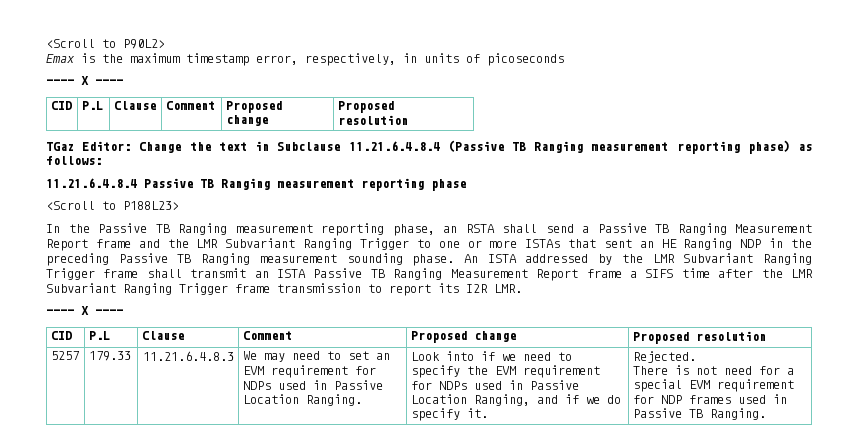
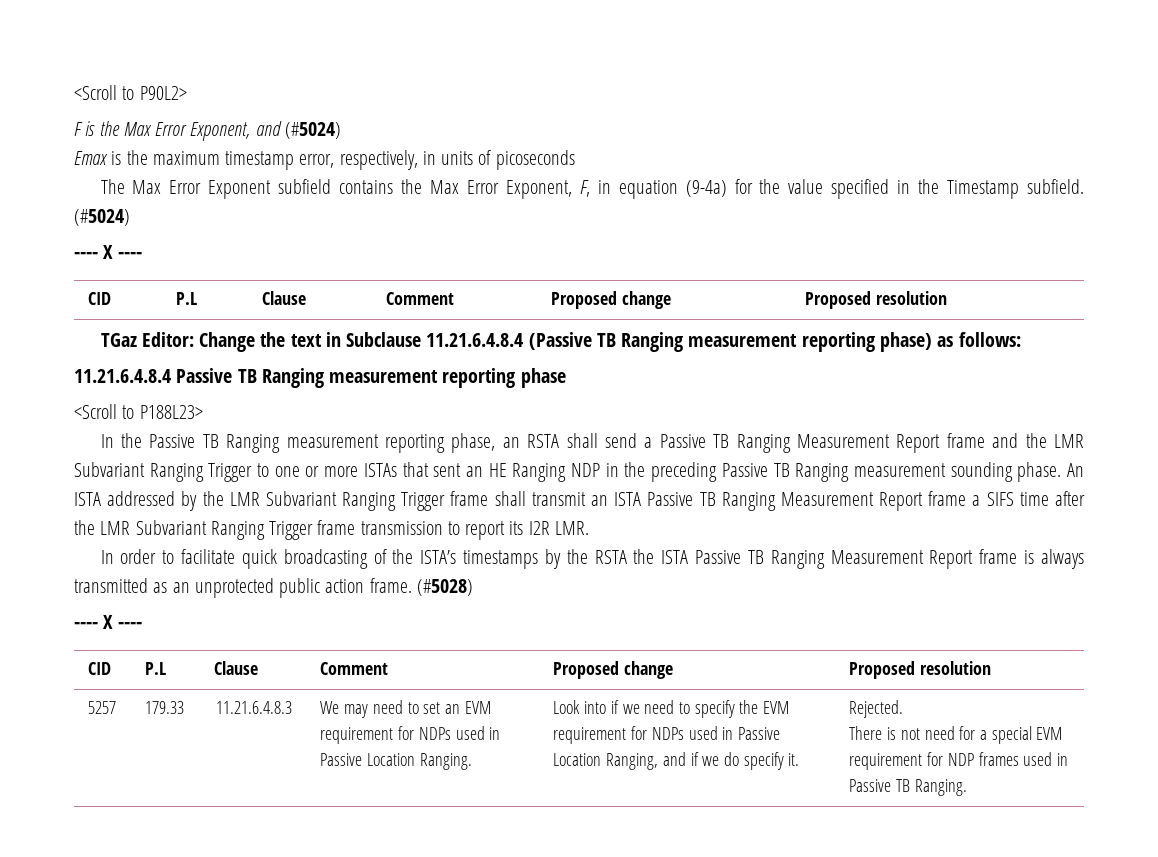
+ F is the Max Error Exponent, and (#5024)
+ The Max Error Exponent subfield contains the Max Error Exponent, F, in equation (9-4a) for the value specified in the Timestamp subfield. (#5024)
+ In order to facilitate quick broadcasting of the ISTA’s timestamps by the RSTA the ISTA Passive TB Ranging Measurement Report frame is always transmitted as an unprotected public action frame. (#5028)

